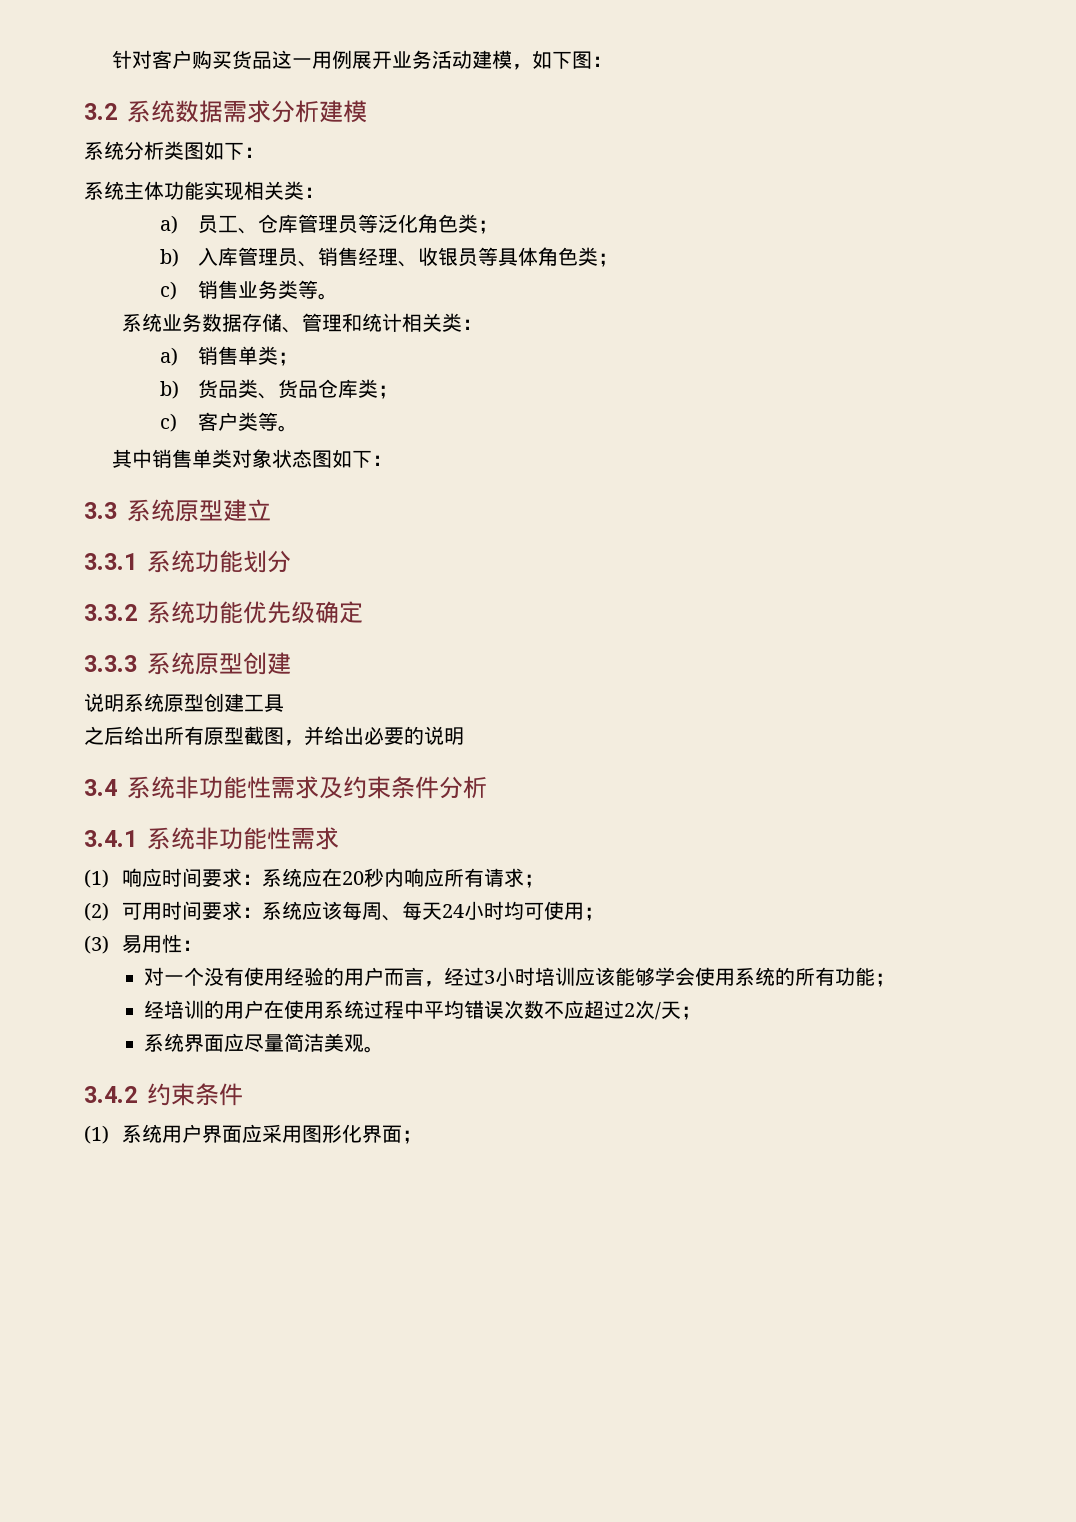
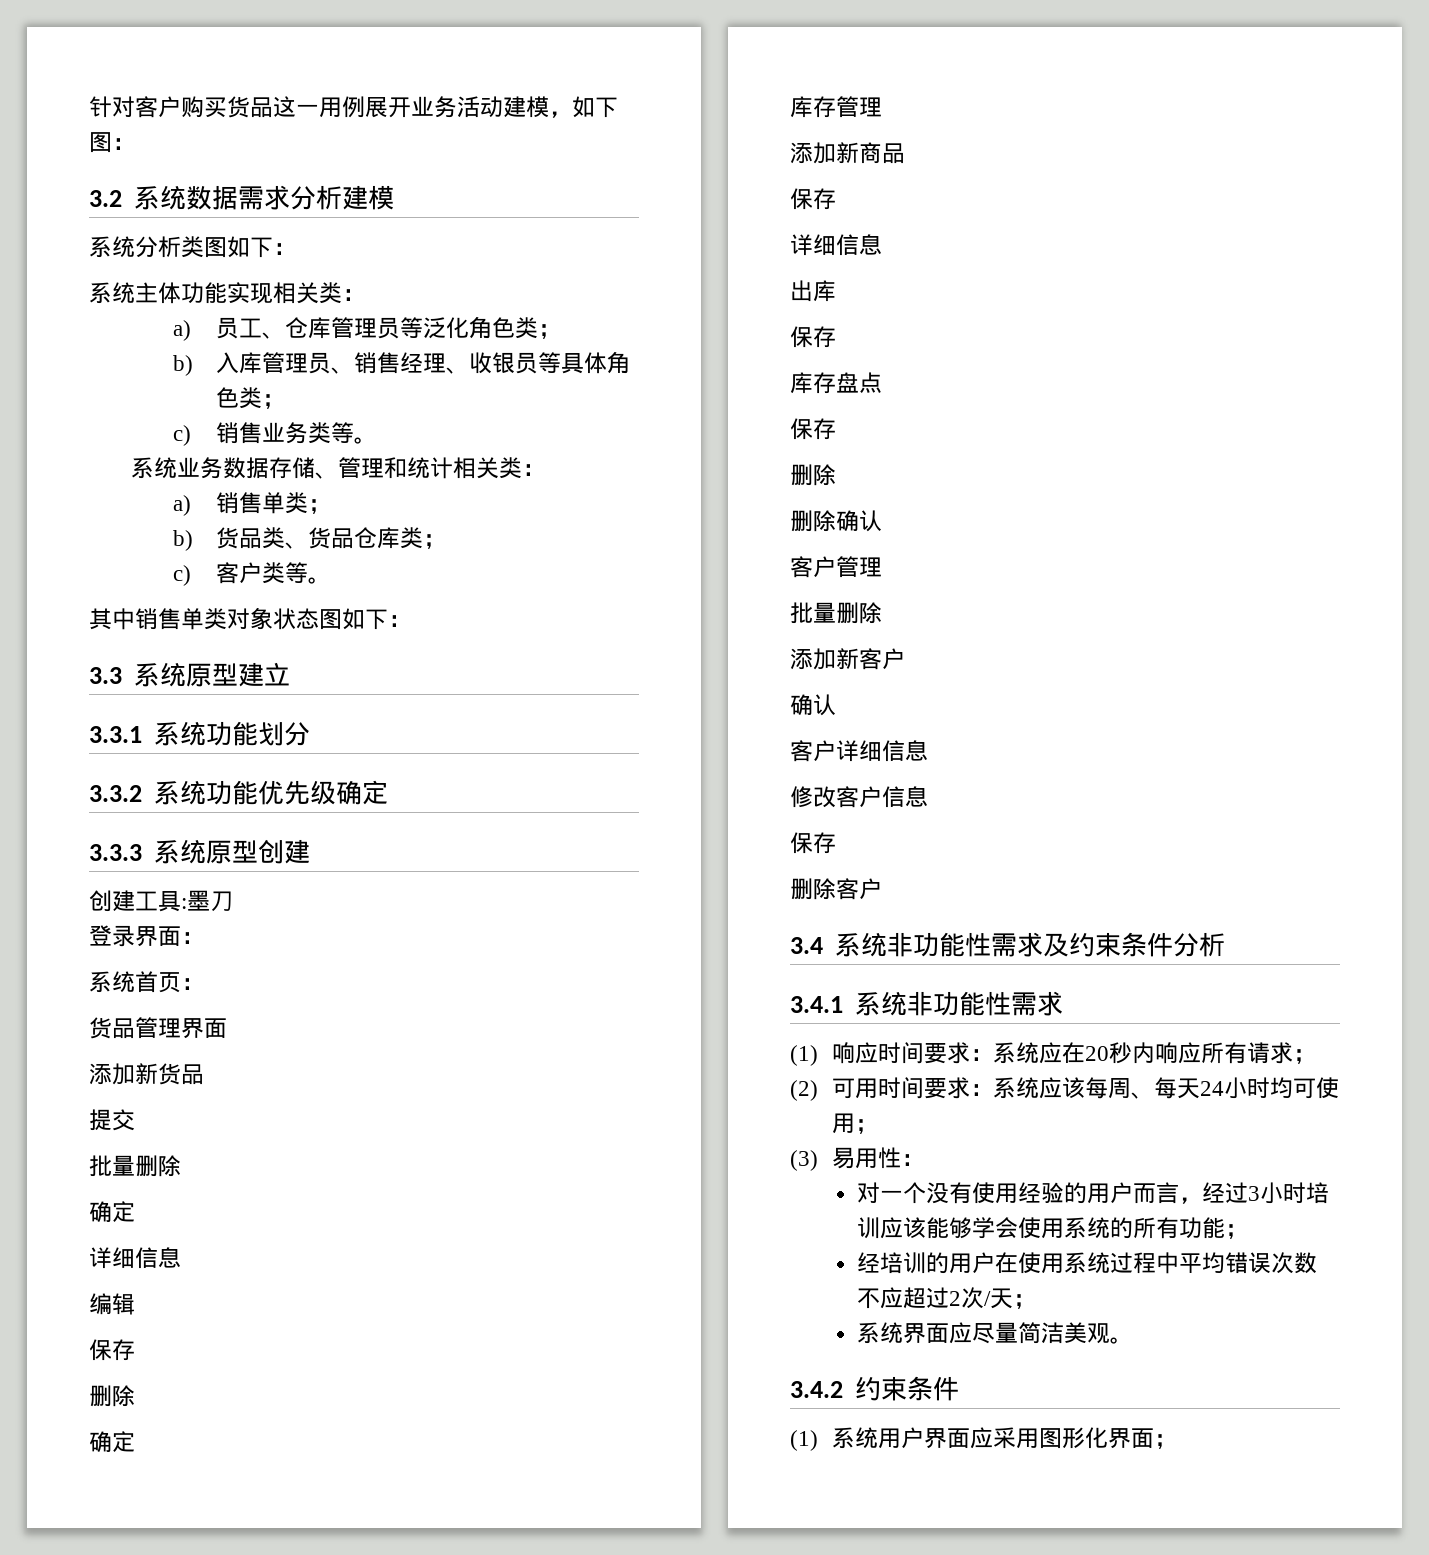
- 说明系统原型创建工具
- 之后给出所有原型截图，并给出必要的说明
+ 创建工具:墨刀
+ 登录界面：
+ 系统首页：
+ 货品管理界面
+ 添加新货品
+ 提交
+ 批量删除
+ 确定
+ 详细信息
+ 编辑
+ 保存
+ 删除
+ 确定
+ 库存管理
+ 添加新商品
+ 保存
+ 详细信息
+ 出库
+ 保存
+ 库存盘点
+ 保存
+ 删除
+ 删除确认
+ 客户管理
+ 批量删除
+ 添加新客户
+ 确认
+ 客户详细信息
+ 修改客户信息
+ 保存
+ 删除客户

